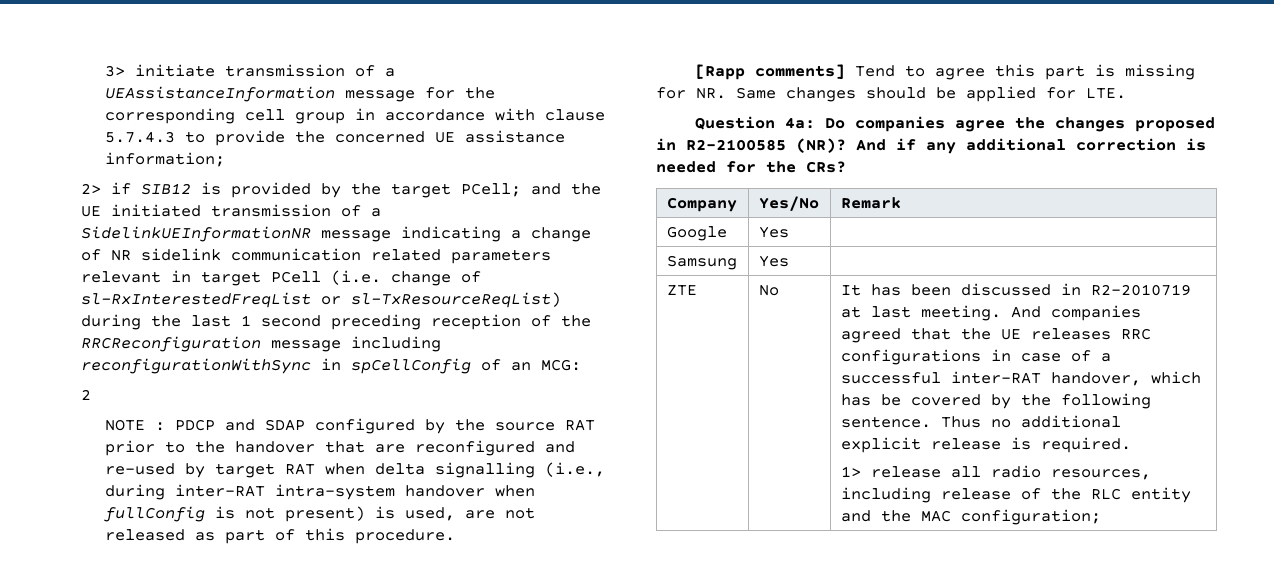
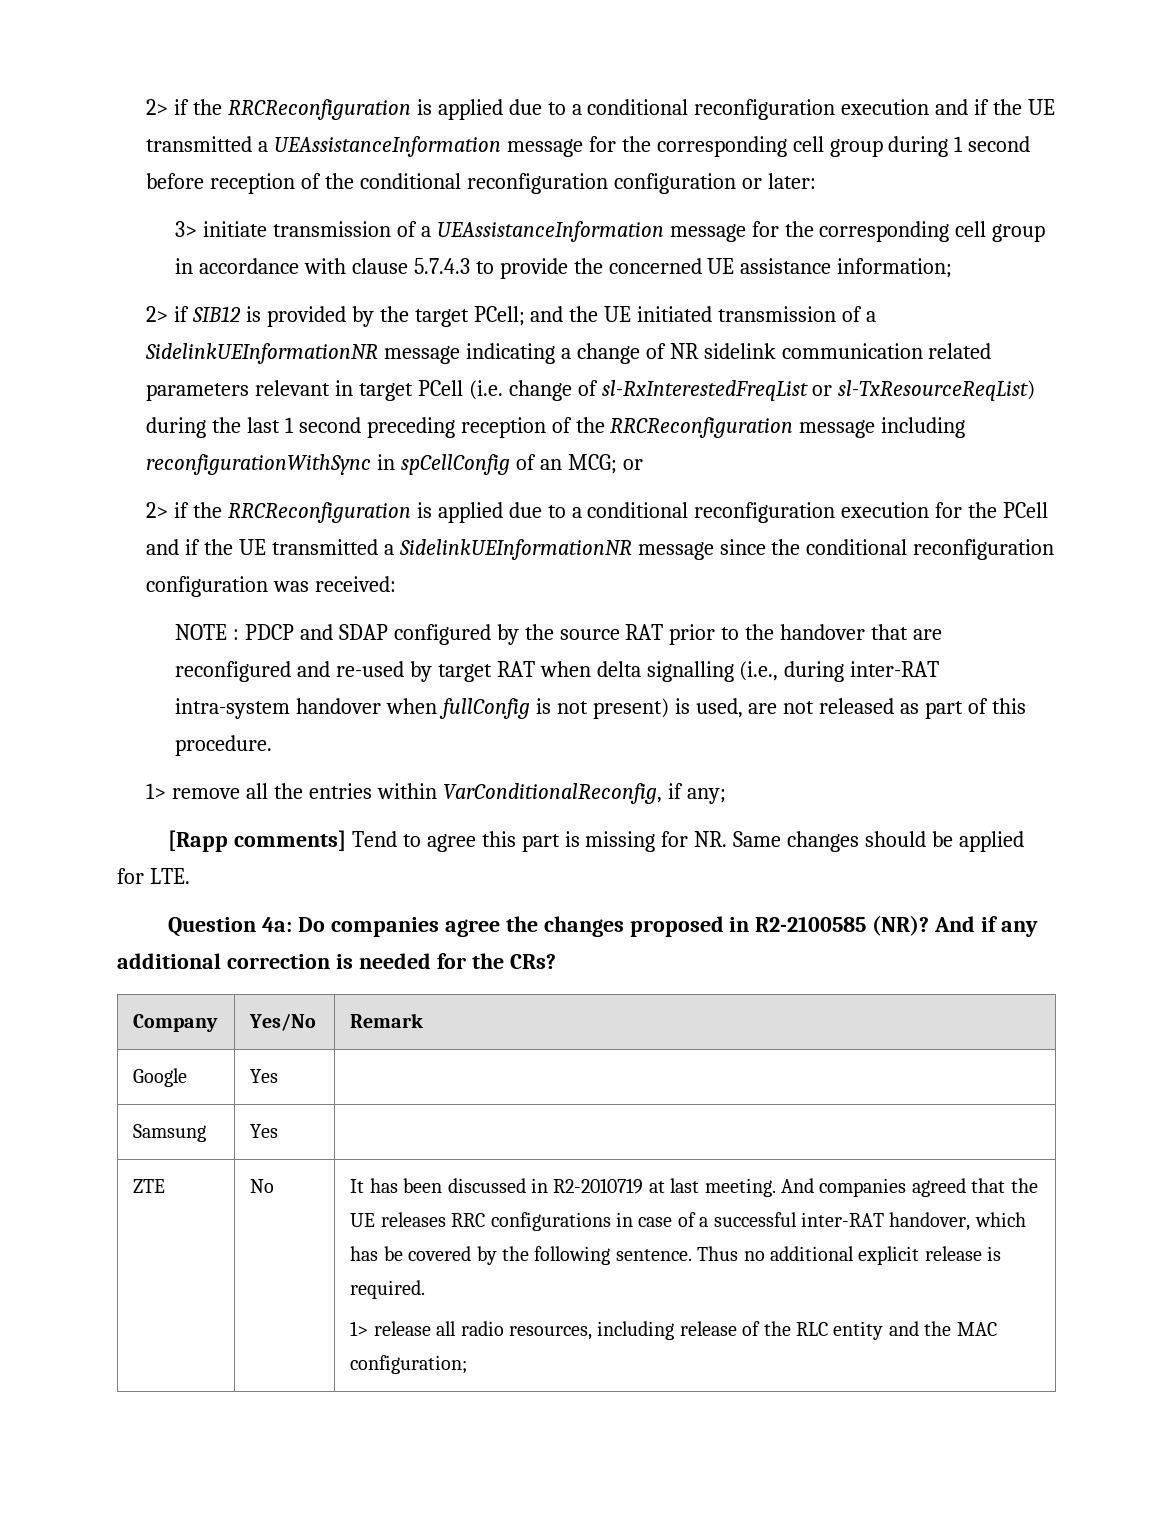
+ 2> if the RRCReconfiguration is applied due to a conditional reconfiguration execution and if the UE transmitted a UEAssistanceInformation message for the corresponding cell group during 1 second before reception of the conditional reconfiguration configuration or later:
- 2> if SIB12 is provided by the target PCell; and the UE initiated transmission of a SidelinkUEInformationNR message indicating a change of NR sidelink communication related parameters relevant in target PCell (i.e. change of sl-RxInterestedFreqList or sl-TxResourceReqList) during the last 1 second preceding reception of the RRCReconfiguration message including reconfigurationWithSync in spCellConfig of an MCG:
- 2
+ 2> if SIB12 is provided by the target PCell; and the UE initiated transmission of a SidelinkUEInformationNR message indicating a change of NR sidelink communication related parameters relevant in target PCell (i.e. change of sl-RxInterestedFreqList or sl-TxResourceReqList) during the last 1 second preceding reception of the RRCReconfiguration message including reconfigurationWithSync in spCellConfig of an MCG; or
+ 2> if the RRCReconfiguration is applied due to a conditional reconfiguration execution for the PCell and if the UE transmitted a SidelinkUEInformationNR message since the conditional reconfiguration configuration was received:
+ 1> remove all the entries within VarConditionalReconfig, if any;

